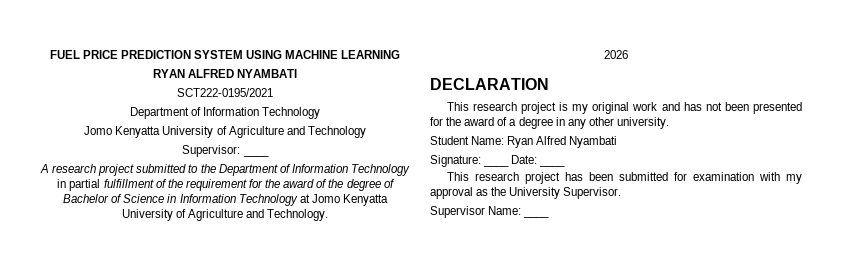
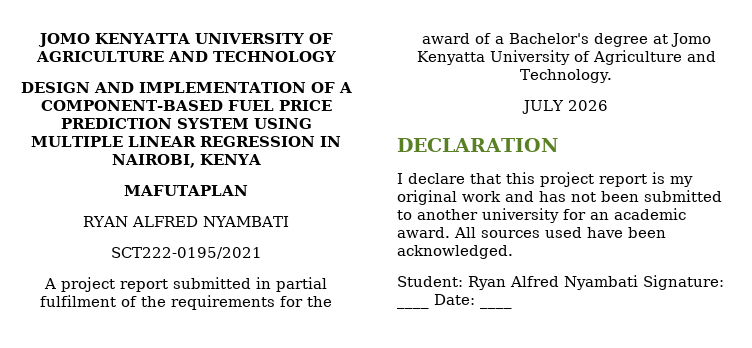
- FUEL PRICE PREDICTION SYSTEM USING MACHINE LEARNING
+ JOMO KENYATTA UNIVERSITY OF AGRICULTURE AND TECHNOLOGY
+ DESIGN AND IMPLEMENTATION OF A COMPONENT-BASED FUEL PRICE PREDICTION SYSTEM USING MULTIPLE LINEAR REGRESSION IN NAIROBI, KENYA
+ MAFUTAPLAN
  RYAN ALFRED NYAMBATI
  SCT222-0195/2021
- Department of Information Technology
- Jomo Kenyatta University of Agriculture and Technology
- Supervisor: ____
- A research project submitted to the Department of Information Technology in partial fulfillment of the requirement for the award of the degree of Bachelor of Science in Information Technology at Jomo Kenyatta University of Agriculture and Technology.
+ A project report submitted in partial fulfilment of the requirements for the award of a Bachelor's degree at Jomo Kenyatta University of Agriculture and Technology.
- 2026
+ JULY 2026
- This research project is my original work and has not been presented for the award of a degree in any other university.
- Student Name: Ryan Alfred Nyambati
- Signature: ____ Date: ____
+ I declare that this project report is my original work and has not been submitted to another university for an academic award. All sources used have been acknowledged.
+ Student: Ryan Alfred Nyambati Signature: ____ Date: ____
- This research project has been submitted for examination with my approval as the University Supervisor.
- Supervisor Name: ____

